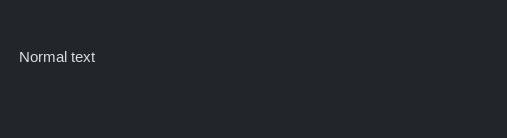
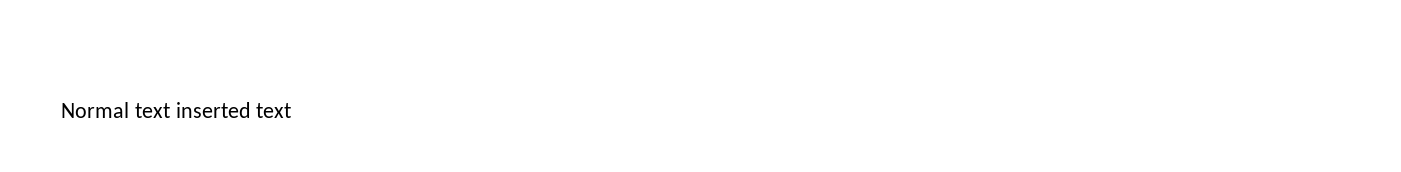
- Normal text
+ Normal text inserted text

